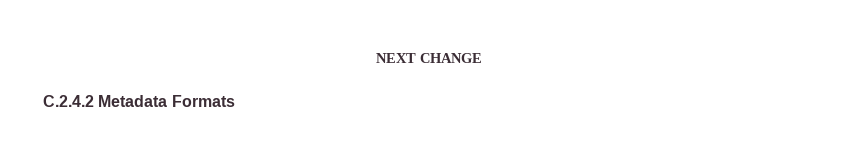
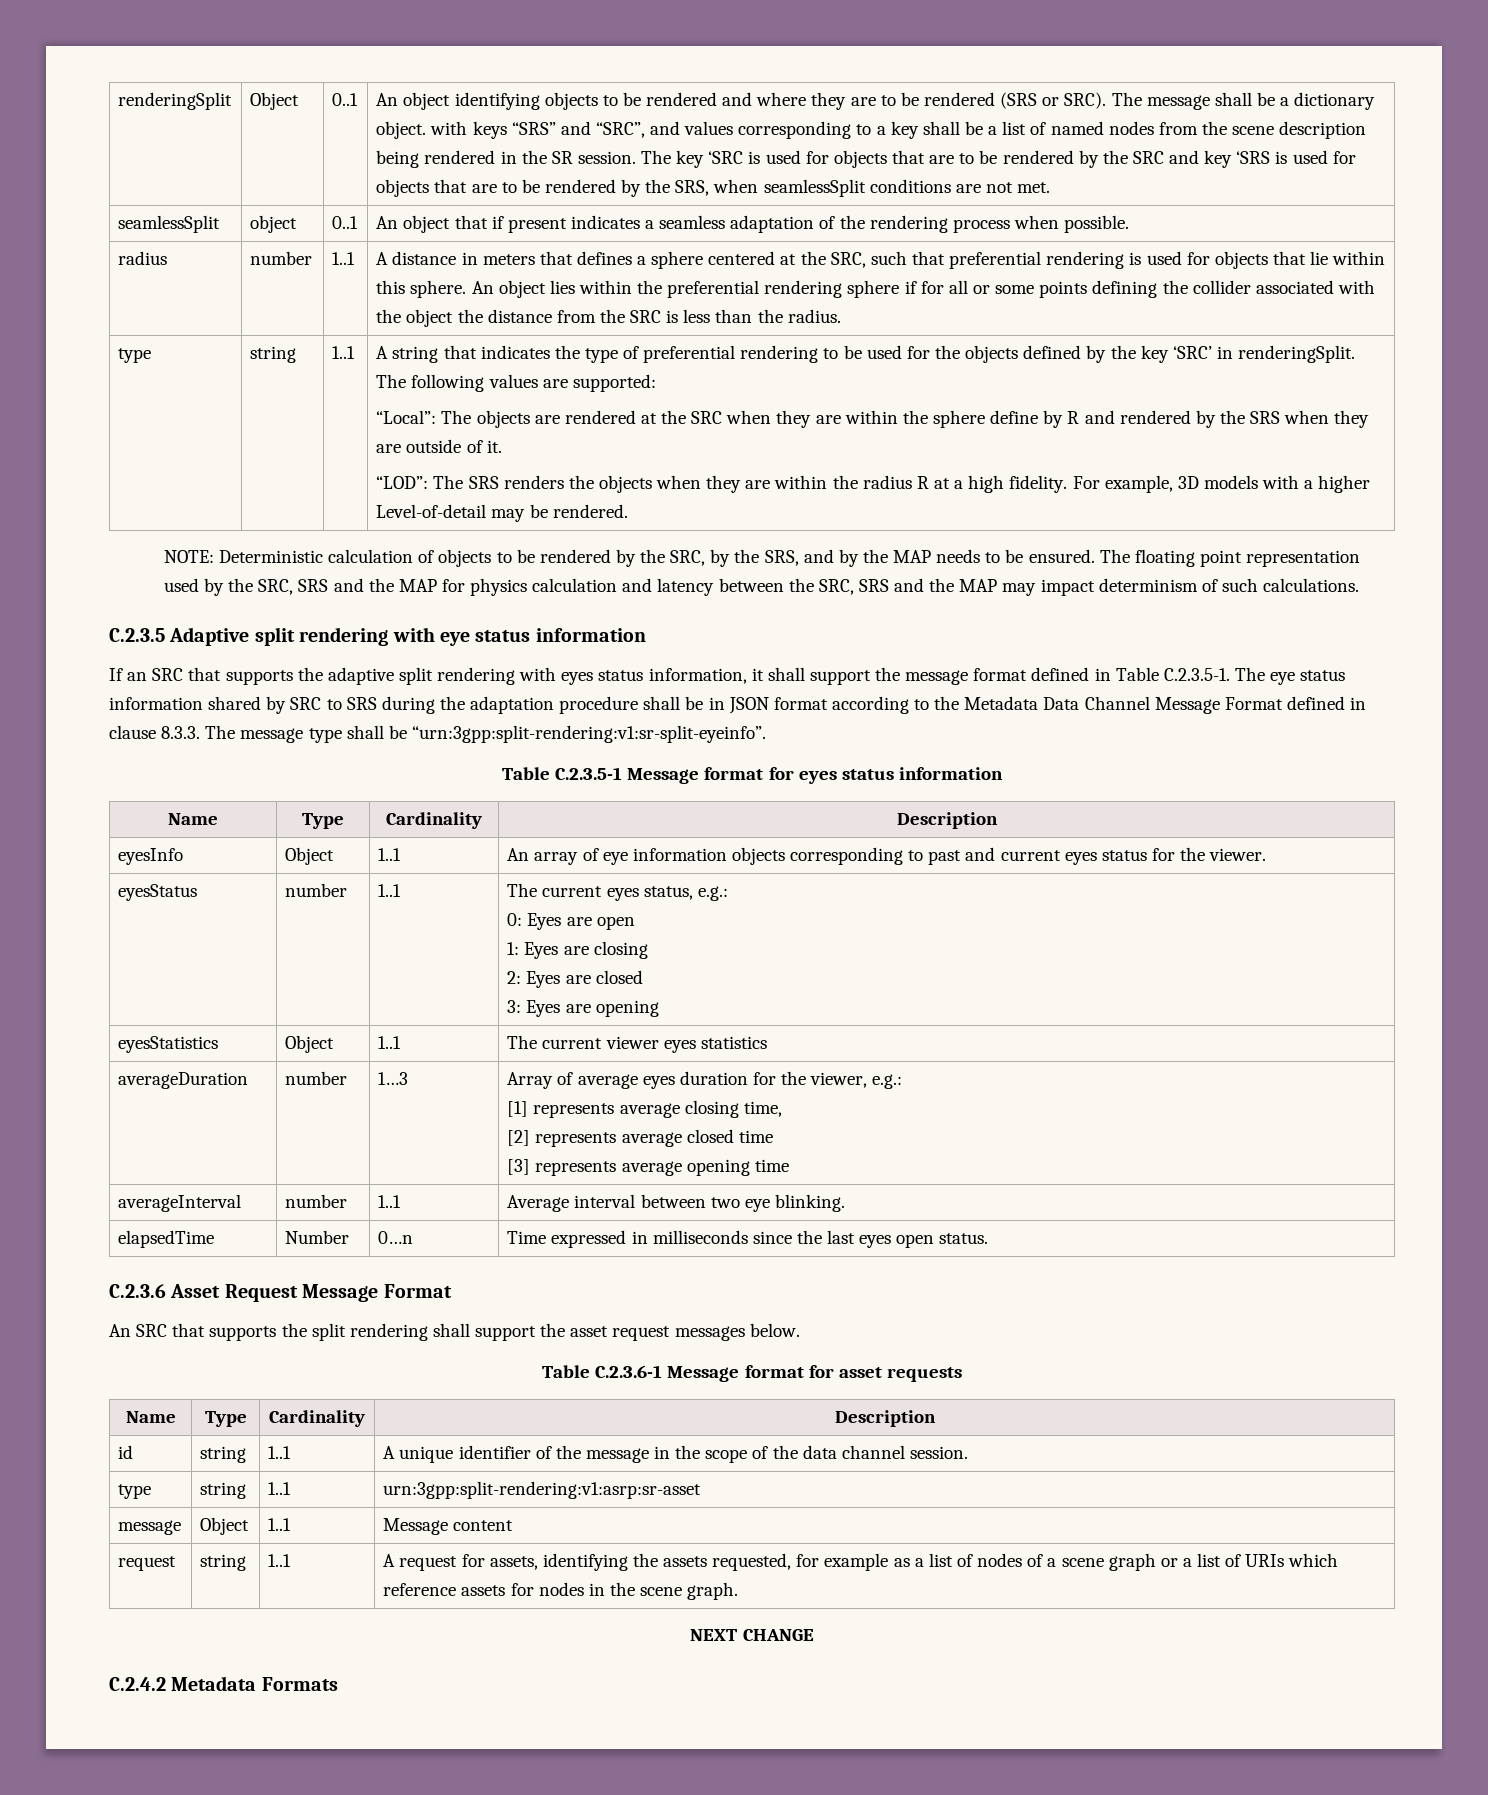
+ renderingSplit | Object | 0..1 | An object identifying objects to be rendered and where they are to be rendered (SRS or SRC). The message shall be a dictionary object. with keys “SRS” and “SRC”, and values corresponding to a key shall be a list of named nodes from the scene description being rendered in the SR session. The key ‘SRC is used for objects that are to be rendered by the SRC and key ‘SRS is used for objects that are to be rendered by the SRS, when seamlessSplit conditions are not met.
+ seamlessSplit | object | 0..1 | An object that if present indicates a seamless adaptation of the rendering process when possible.
+ radius | number | 1..1 | A distance in meters that defines a sphere centered at the SRC, such that preferential rendering is used for objects that lie within this sphere. An object lies within the preferential rendering sphere if for all or some points defining the collider associated with the object the distance from the SRC is less than the radius.
+ type | string | 1..1 | A string that indicates the type of preferential rendering to be used for the objects defined by the key ‘SRC’ in renderingSplit. The following values are supported:
+ “Local”: The objects are rendered at the SRC when they are within the sphere define by R and rendered by the SRS when they are outside of it.
+ “LOD”: The SRS renders the objects when they are within the radius R at a high fidelity. For example, 3D models with a higher Level-of-detail may be rendered.
+ NOTE: Deterministic calculation of objects to be rendered by the SRC, by the SRS, and by the MAP needs to be ensured. The floating point representation used by the SRC, SRS and the MAP for physics calculation and latency between the SRC, SRS and the MAP may impact determinism of such calculations.
+ C.2.3.5 Adaptive split rendering with eye status information
+ If an SRC that supports the adaptive split rendering with eyes status information, it shall support the message format defined in Table C.2.3.5-1. The eye status information shared by SRC to SRS during the adaptation procedure shall be in JSON format according to the Metadata Data Channel Message Format defined in clause 8.3.3. The message type shall be “urn:3gpp:split-rendering:v1:sr-split-eyeinfo”.
+ Table C.2.3.5-1 Message format for eyes status information
+ Name | Type | Cardinality | Description
+ eyesInfo | Object | 1..1 | An array of eye information objects corresponding to past and current eyes status for the viewer.
+ eyesStatus | number | 1..1 | The current eyes status, e.g.:
+ 0: Eyes are open
+ 1: Eyes are closing
+ 2: Eyes are closed
+ 3: Eyes are opening
+ eyesStatistics | Object | 1..1 | The current viewer eyes statistics
+ averageDuration | number | 1…3 | Array of average eyes duration for the viewer, e.g.:
+ [1] represents average closing time,
+ [2] represents average closed time
+ [3] represents average opening time
+ averageInterval | number | 1..1 | Average interval between two eye blinking.
+ elapsedTime | Number | 0…n | Time expressed in milliseconds since the last eyes open status.
+ C.2.3.6 Asset Request Message Format
+ An SRC that supports the split rendering shall support the asset request messages below.
+ Table C.2.3.6-1 Message format for asset requests
+ Name | Type | Cardinality | Description
+ id | string | 1..1 | A unique identifier of the message in the scope of the data channel session.
+ type | string | 1..1 | urn:3gpp:split-rendering:v1:asrp:sr-asset
+ message | Object | 1..1 | Message content
+ request | string | 1..1 | A request for assets, identifying the assets requested, for example as a list of nodes of a scene graph or a list of URIs which reference assets for nodes in the scene graph.

